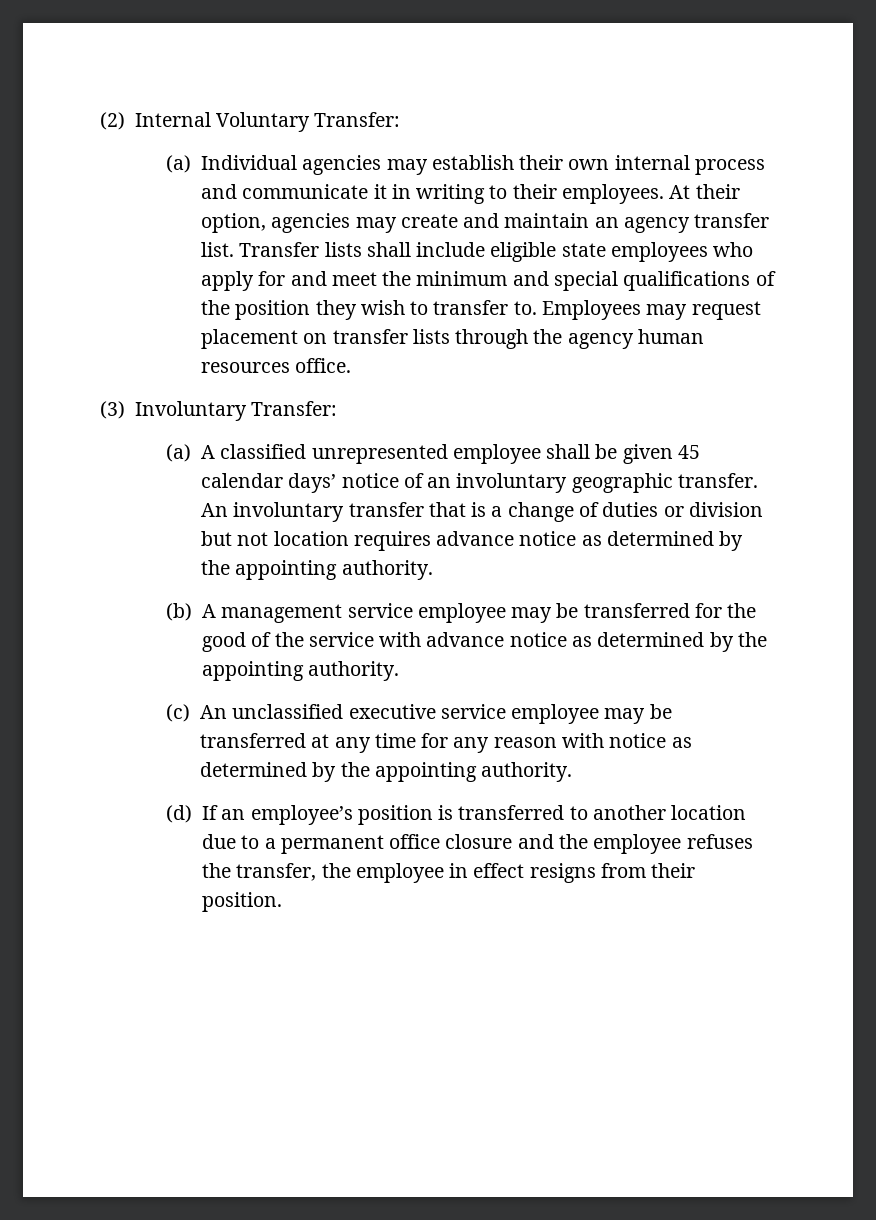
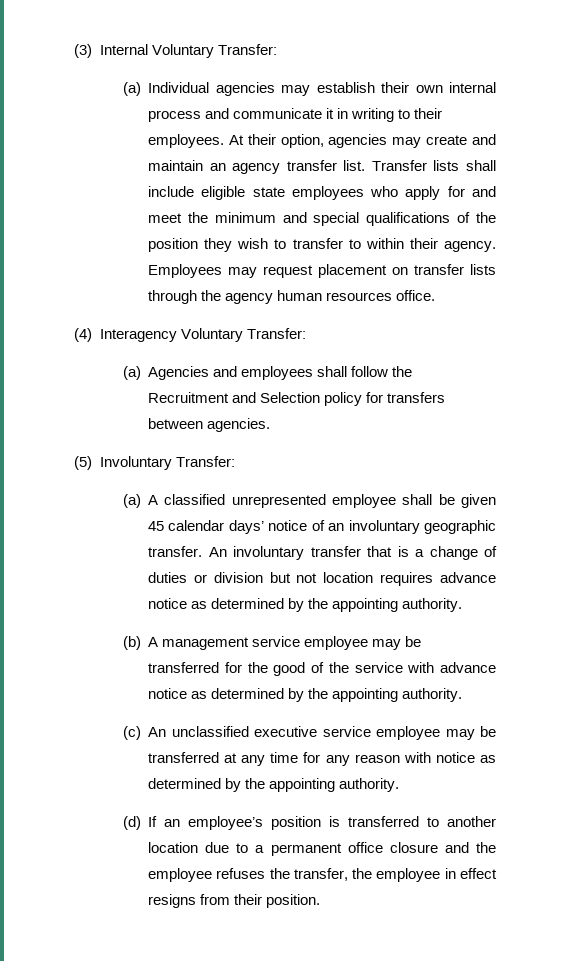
- (2) Internal Voluntary Transfer:
+ (3) Internal Voluntary Transfer:
- Transfer lists shall include eligible state employees who apply for and meet the minimum and special qualifications of the position they wish to transfer to.
+ Transfer lists shall include eligible state employees who apply for and meet the minimum and special qualifications of the position they wish to transfer to within their agency.
- (3) Involuntary Transfer:
+ (4) Interagency Voluntary Transfer:
+ (a) Agencies and employees shall follow the Recruitment and Selection policy for transfers between agencies.
+ (5) Involuntary Transfer:

